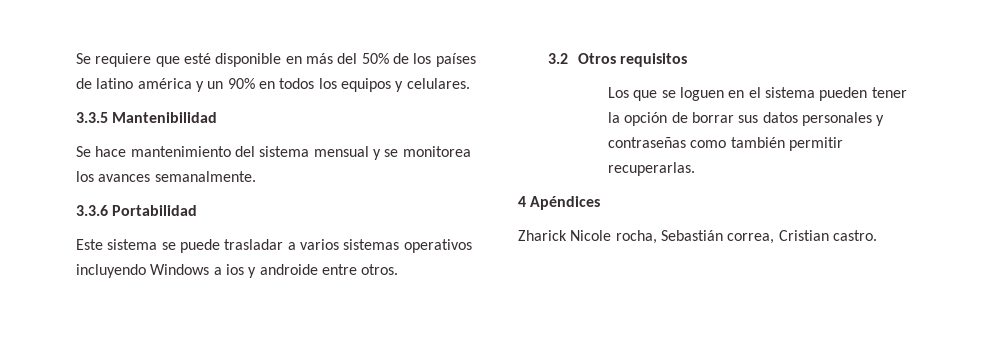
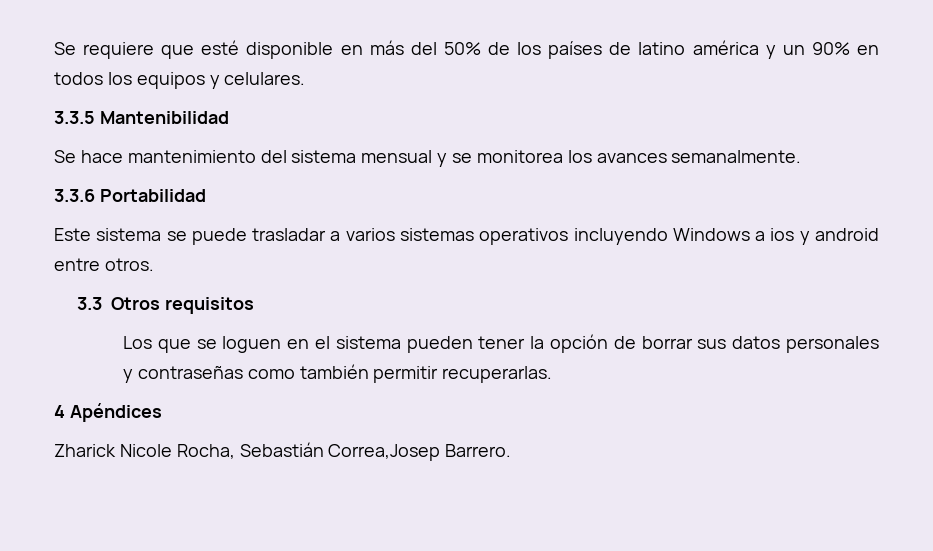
- Este sistema se puede trasladar a varios sistemas operativos incluyendo Windows a ios y androide entre otros.
+ Este sistema se puede trasladar a varios sistemas operativos incluyendo Windows a ios y android entre otros.
- 3.2 Otros requisitos
+ 3.3 Otros requisitos
- Zharick Nicole rocha, Sebastián correa, Cristian castro.
+ Zharick Nicole Rocha, Sebastián Correa,Josep Barrero.

